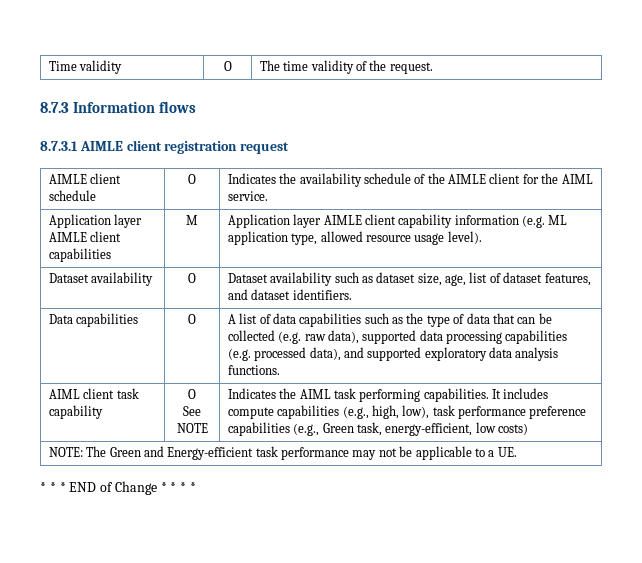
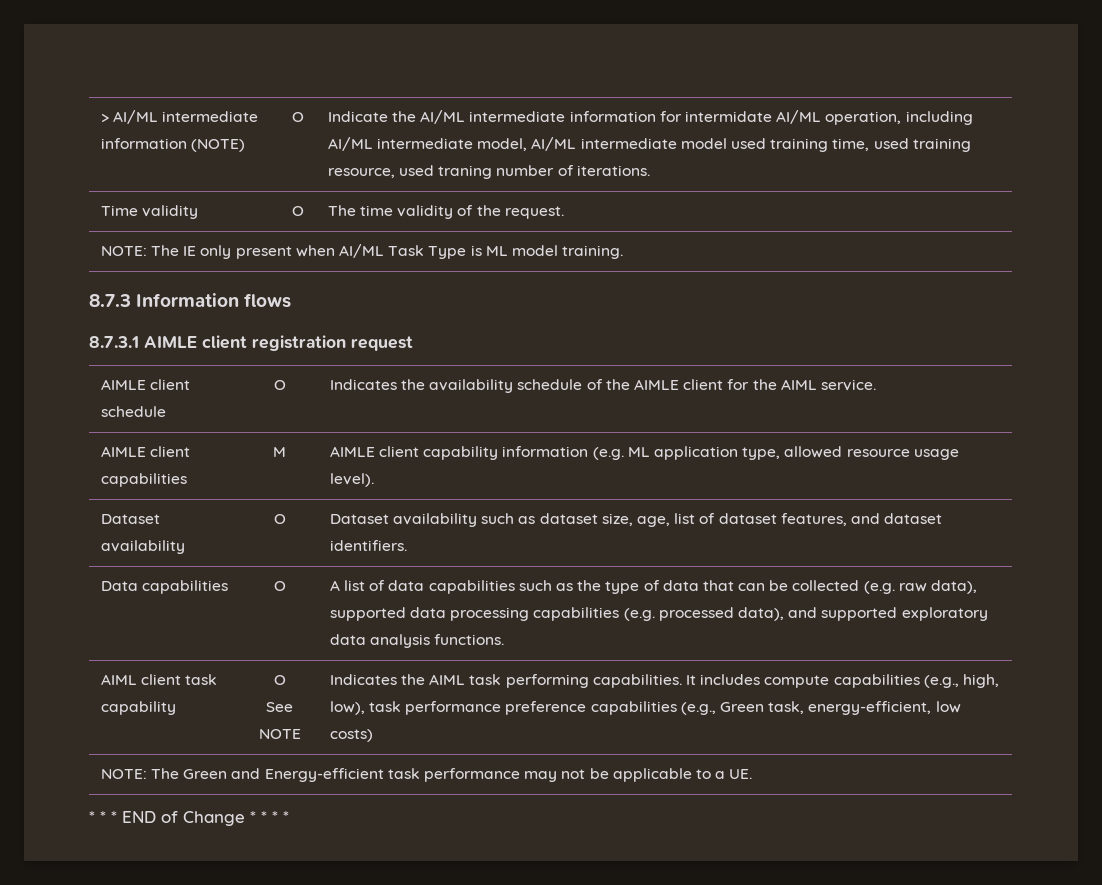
+ > AI/ML intermediate information (NOTE) | O | Indicate the AI/ML intermediate information for intermidate AI/ML operation, including AI/ML intermediate model, AI/ML intermediate model used training time, used training resource, used traning number of iterations.
+ NOTE: The IE only present when AI/ML Task Type is ML model training.
- Application layer AIMLE client capabilities | M | Application layer AIMLE client capability information (e.g. ML application type, allowed resource usage level).
+ AIMLE client capabilities | M | AIMLE client capability information (e.g. ML application type, allowed resource usage level).

